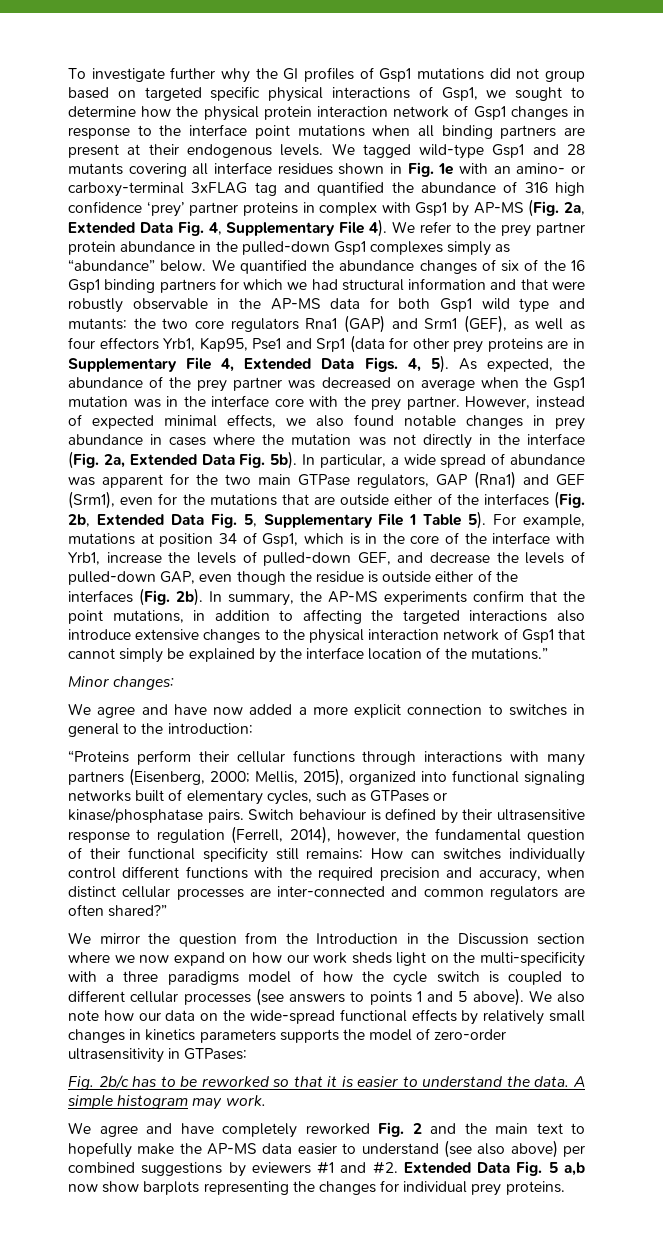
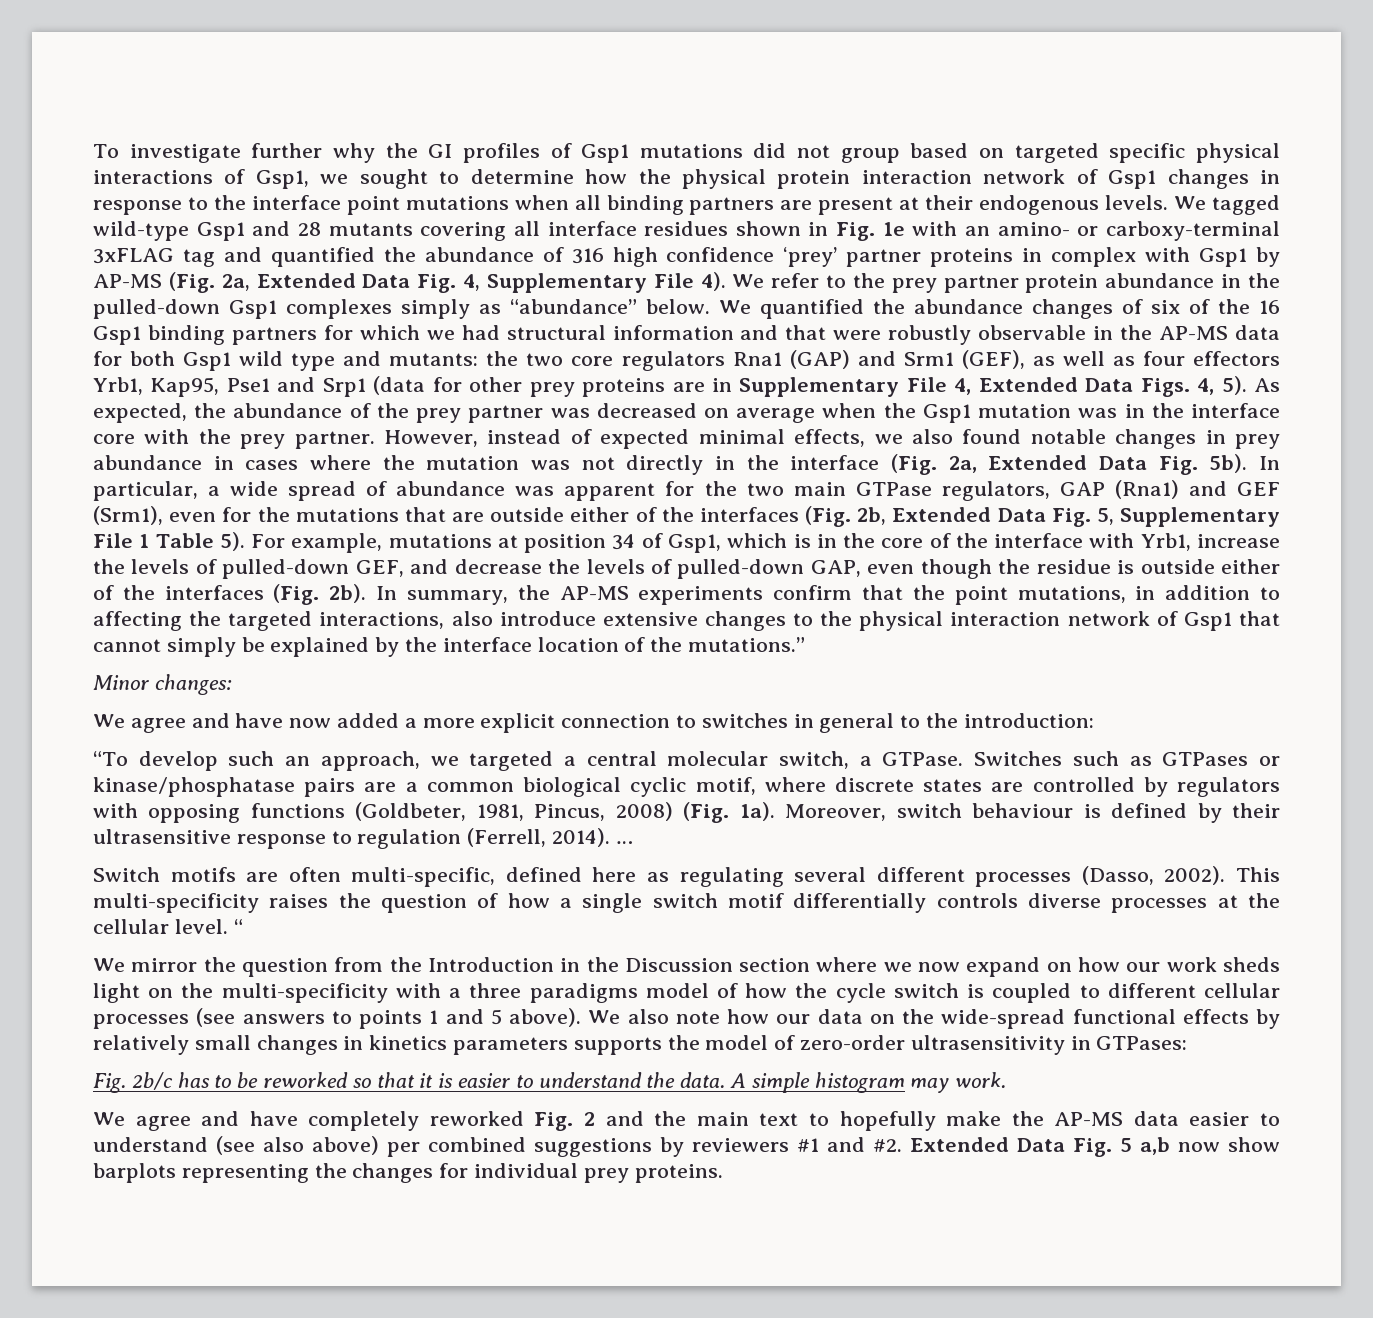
- In summary, the AP-MS experiments confirm that the point mutations, in addition to affecting the targeted interactions also introduce extensive changes to the physical interaction network of Gsp1 that cannot simply be explained by the interface location of the mutations.”
+ In summary, the AP-MS experiments confirm that the point mutations, in addition to affecting the targeted interactions, also introduce extensive changes to the physical interaction network of Gsp1 that cannot simply be explained by the interface location of the mutations.”
- “Proteins perform their cellular functions through interactions with many partners (Eisenberg, 2000; Mellis, 2015), organized into functional signaling networks built of elementary cycles, such as GTPases or kinase/phosphatase pairs. Switch behaviour is defined by their ultrasensitive response to regulation (Ferrell, 2014), however, the fundamental question of their functional specificity still remains: How can switches individually control different functions with the required precision and accuracy, when distinct cellular processes are inter-connected and common regulators are often shared?”
+ “To develop such an approach, we targeted a central molecular switch, a GTPase. Switches such as GTPases or kinase/phosphatase pairs are a common biological cyclic motif, where discrete states are controlled by regulators with opposing functions (Goldbeter, 1981, Pincus, 2008) (Fig. 1a). Moreover, switch behaviour is defined by their ultrasensitive response to regulation (Ferrell, 2014). …
+ Switch motifs are often multi-specific, defined here as regulating several different processes (Dasso, 2002). This multi-specificity raises the question of how a single switch motif differentially controls diverse processes at the cellular level. “
- We agree and have completely reworked Fig. 2 and the main text to hopefully make the AP-MS data easier to understand (see also above) per combined suggestions by eviewers #1 and #2.
+ We agree and have completely reworked Fig. 2 and the main text to hopefully make the AP-MS data easier to understand (see also above) per combined suggestions by reviewers #1 and #2.

